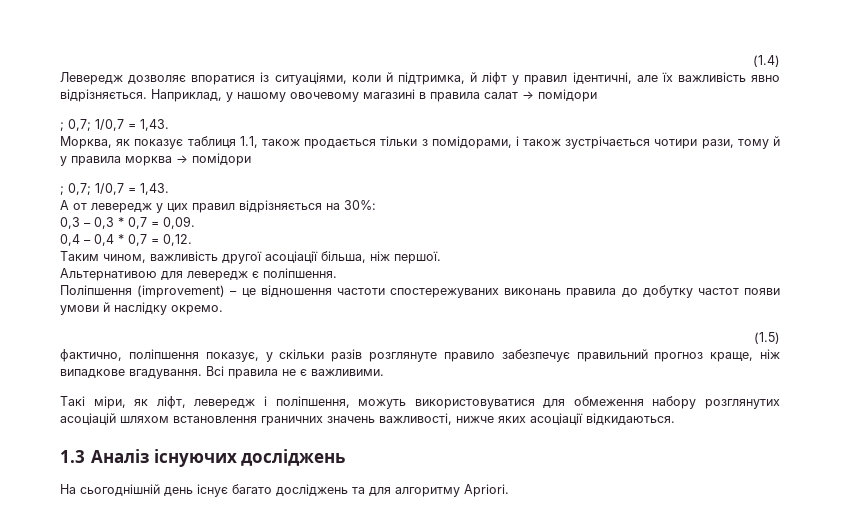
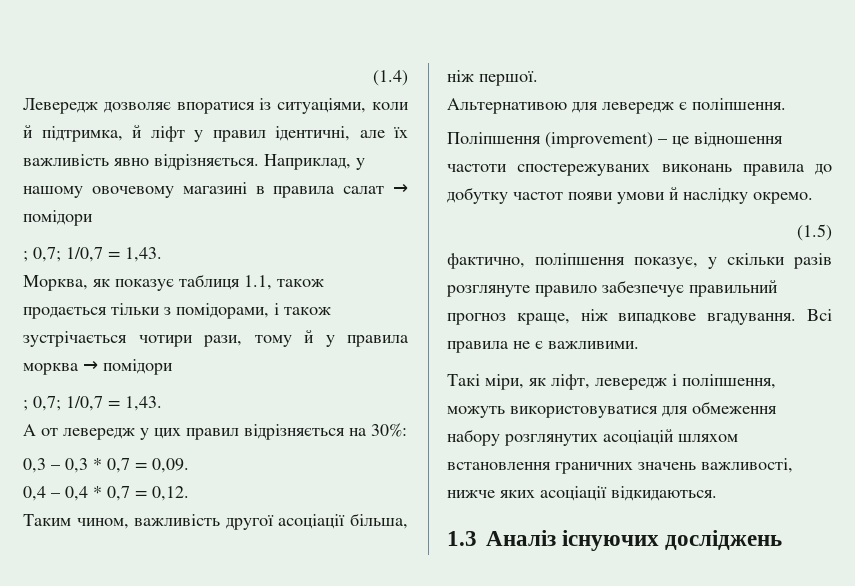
- На сьогоднішній день існує багато досліджень та для алгоритму Apriori.

